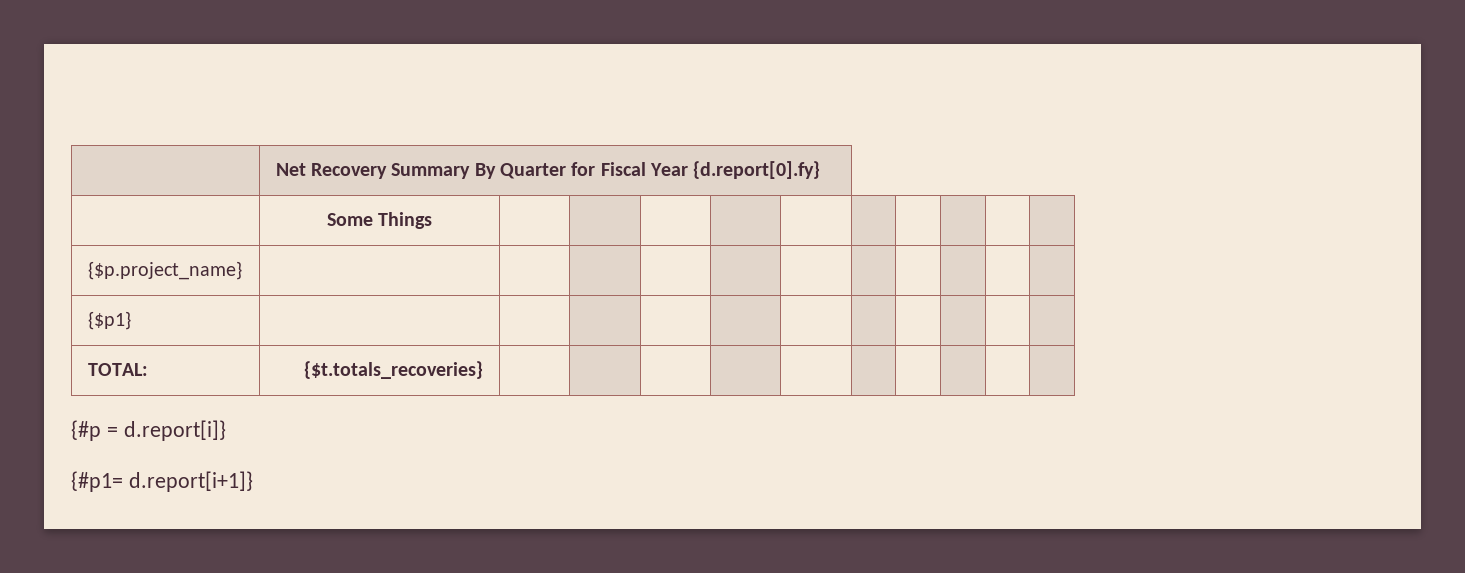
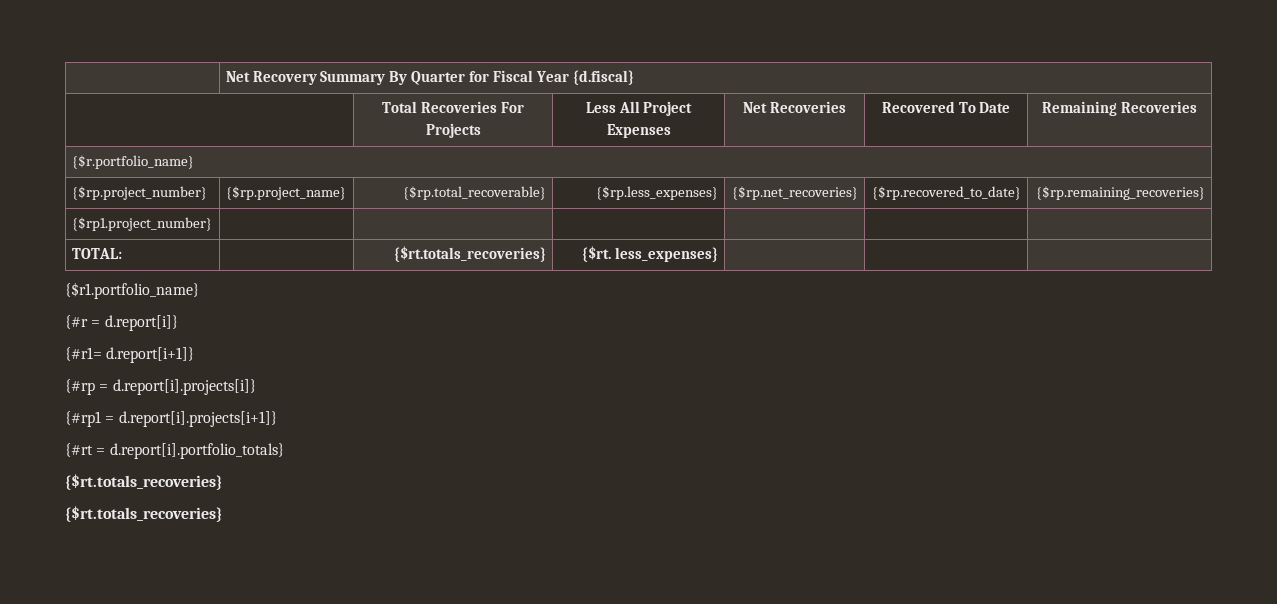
- | Net Recovery Summary By Quarter for Fiscal Year {d.report[0].fy}
- | Some Things | | | | | | | | | |
- {$p.project_name} | | | | | | | | | | |
- {$p1} | | | | | | | | | | |
- TOTAL: | {$t.totals_recoveries} | | | | | | | | | |
- {#p = d.report[i]}
+ | Net Recovery Summary By Quarter for Fiscal Year {d.fiscal}
+ | Total Recoveries For Projects | Less All Project Expenses | Net Recoveries | Recovered To Date | Remaining Recoveries
+ {$r.portfolio_name}
+ {$rp.project_number} | {$rp.project_name} | {$rp.total_recoverable} | {$rp.less_expenses} | {$rp.net_recoveries} | {$rp.recovered_to_date} | {$rp.remaining_recoveries}
+ {$rp1.project_number} | | | | | |
+ TOTAL: | | {$rt.totals_recoveries} | {$rt. less_expenses} | | |
+ {$r1.portfolio_name}
+ {#r = d.report[i]}
- {#p1= d.report[i+1]}
+ {#r1= d.report[i+1]}
+ {#rp = d.report[i].projects[i]}
+ {#rp1 = d.report[i].projects[i+1]}
+ {#rt = d.report[i].portfolio_totals}
+ {$rt.totals_recoveries}
+ {$rt.totals_recoveries}

